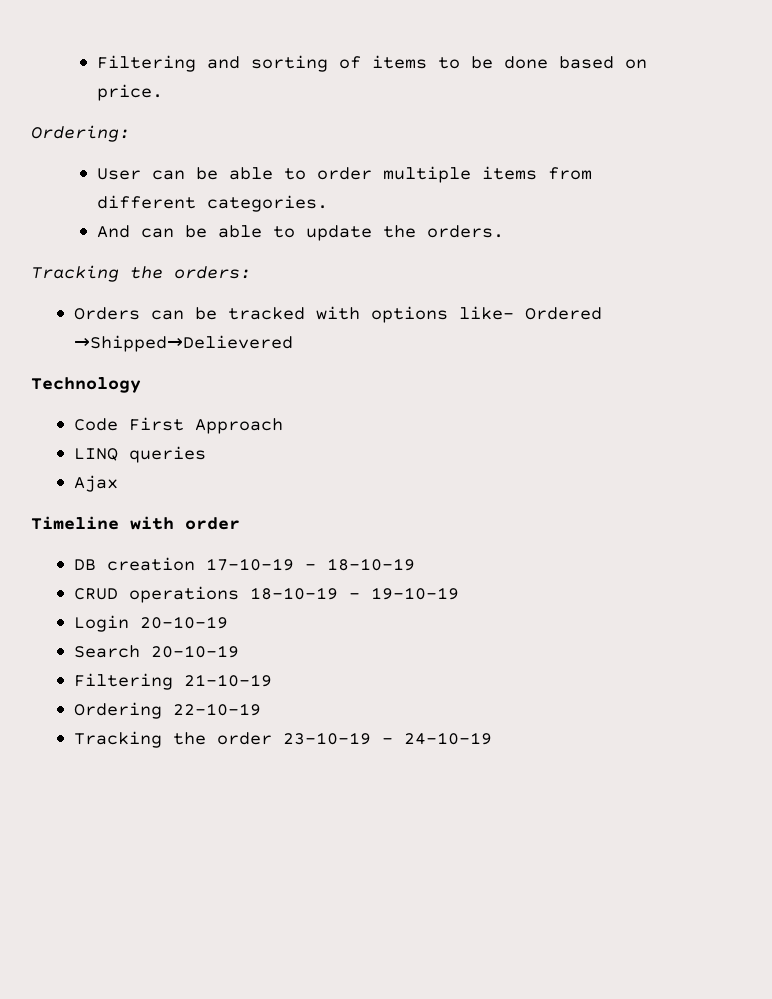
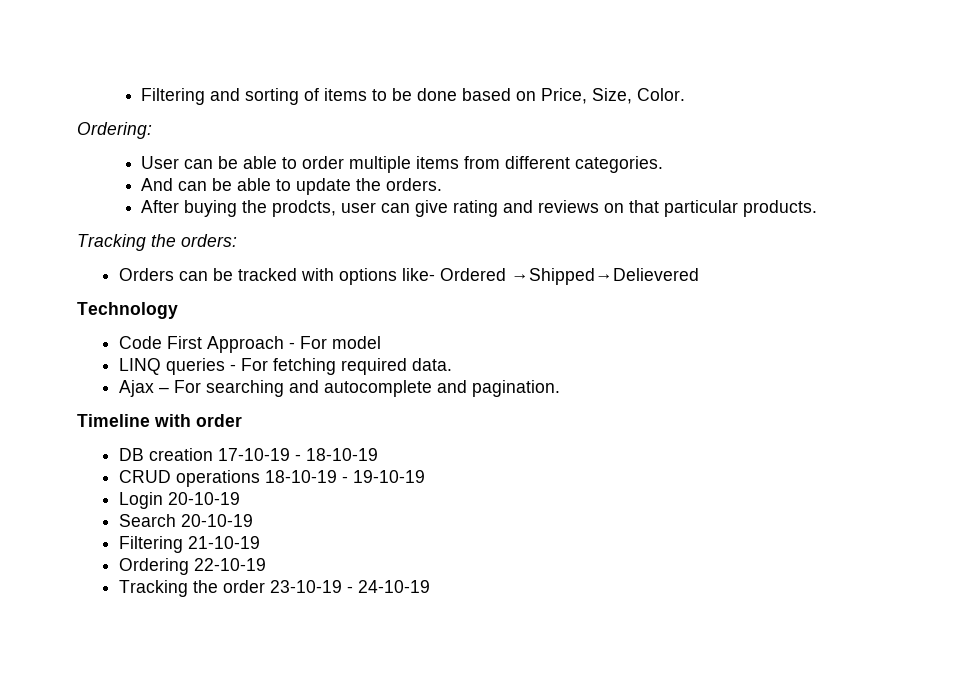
- Filtering and sorting of items to be done based on price.
+ Filtering and sorting of items to be done based on Price, Size, Color.
+ After buying the prodcts, user can give rating and reviews on that particular products.
- Code First Approach
+ Code First Approach - For model
- LINQ queries
- Ajax
+ LINQ queries - For fetching required data.
+ Ajax – For searching and autocomplete and pagination.

